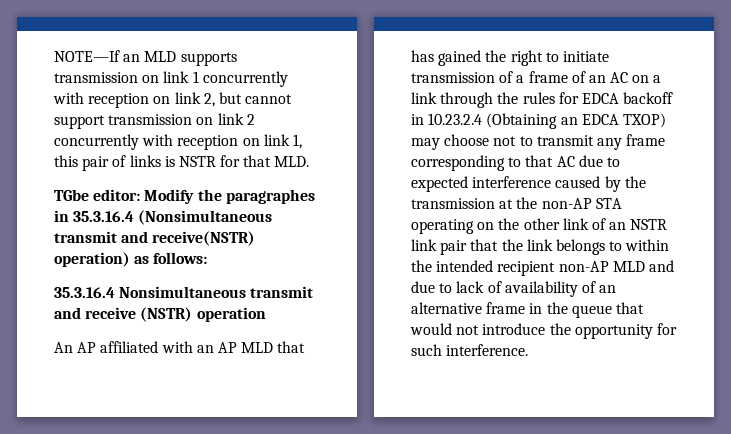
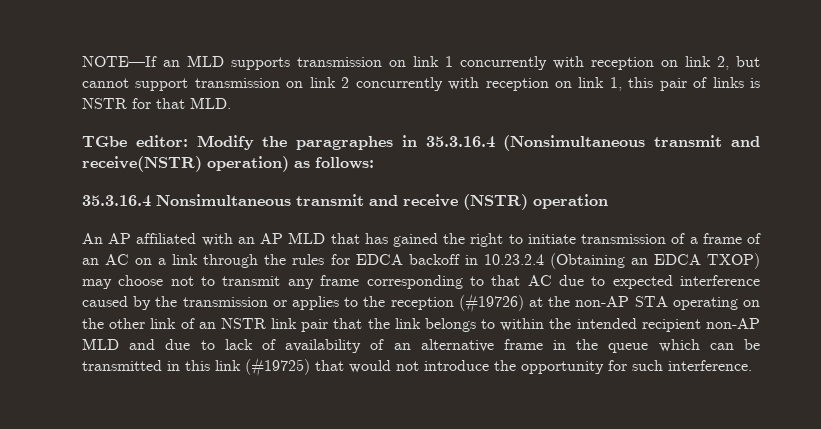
- An AP affiliated with an AP MLD that has gained the right to initiate transmission of a frame of an AC on a link through the rules for EDCA backoff in 10.23.2.4 (Obtaining an EDCA TXOP) may choose not to transmit any frame corresponding to that AC due to expected interference caused by the transmission at the non-AP STA operating on the other link of an NSTR link pair that the link belongs to within the intended recipient non-AP MLD and due to lack of availability of an alternative frame in the queue that would not introduce the opportunity for such interference.
+ An AP affiliated with an AP MLD that has gained the right to initiate transmission of a frame of an AC on a link through the rules for EDCA backoff in 10.23.2.4 (Obtaining an EDCA TXOP) may choose not to transmit any frame corresponding to that AC due to expected interference caused by the transmission or applies to the reception (#19726) at the non-AP STA operating on the other link of an NSTR link pair that the link belongs to within the intended recipient non-AP MLD and due to lack of availability of an alternative frame in the queue which can be transmitted in this link (#19725) that would not introduce the opportunity for such interference.

